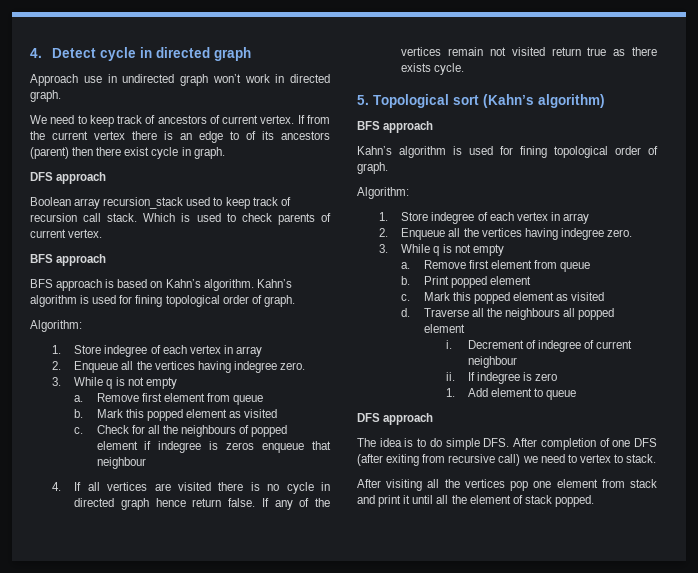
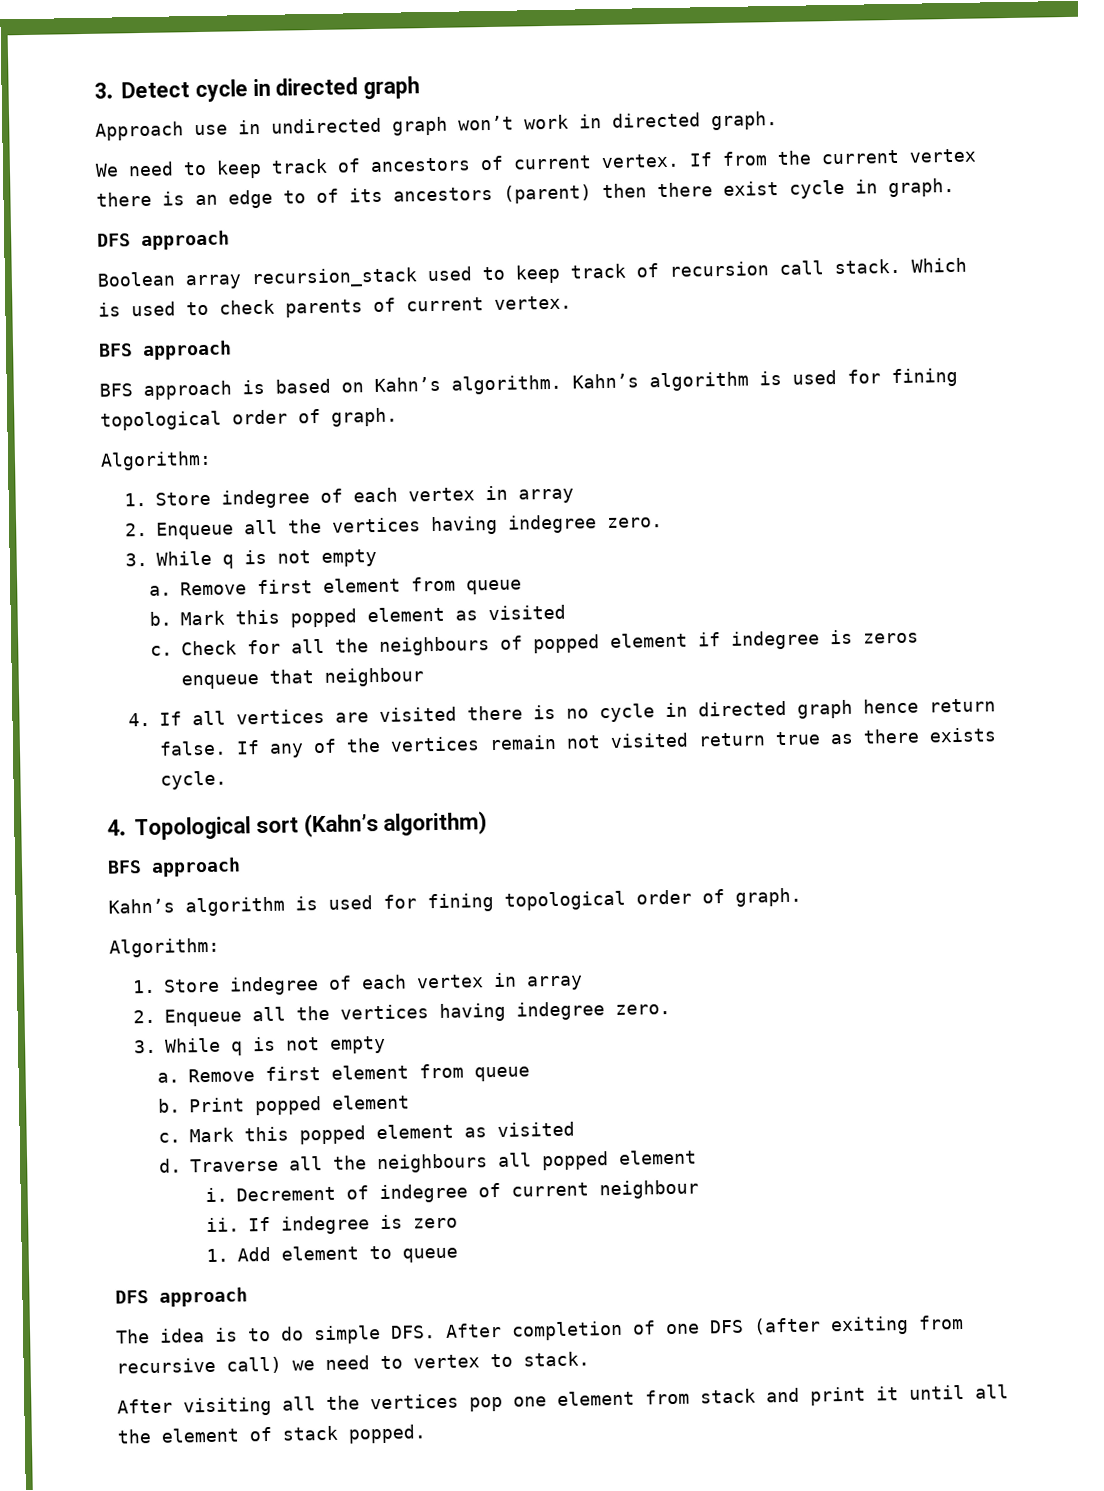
- 4. Detect cycle in directed graph
+ 3. Detect cycle in directed graph
- 5. Topological sort (Kahn’s algorithm)
+ 4. Topological sort (Kahn’s algorithm)

